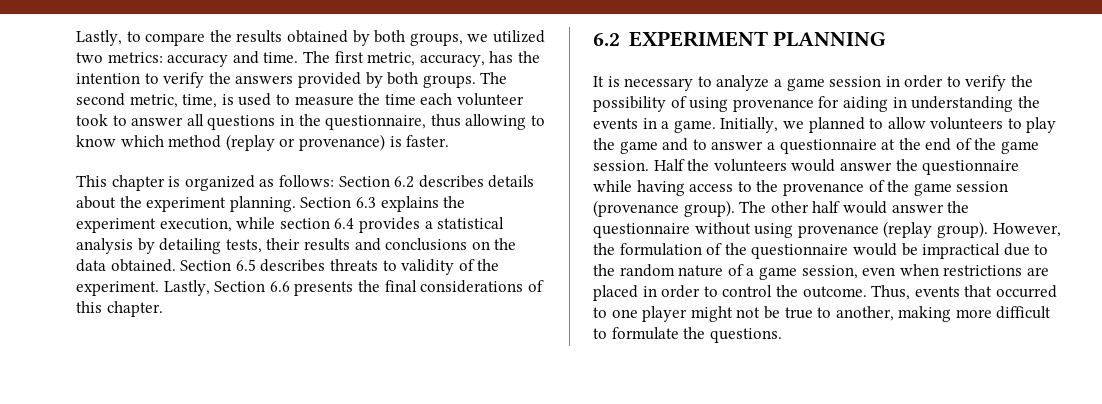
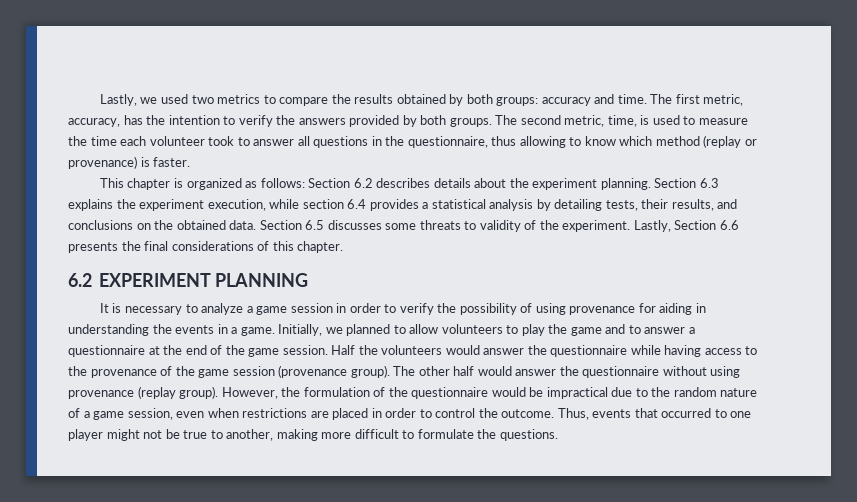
- Lastly, to compare the results obtained by both groups, we utilized two metrics: accuracy and time.
+ Lastly, we used two metrics to compare the results obtained by both groups: accuracy and time.
- Section 6.3 explains the experiment execution, while section 6.4 provides a statistical analysis by detailing tests, their results and conclusions on the data obtained. Section 6.5 describes threats to validity of the experiment.
+ Section 6.3 explains the experiment execution, while section 6.4 provides a statistical analysis by detailing tests, their results, and conclusions on the obtained data. Section 6.5 discusses some threats to validity of the experiment.

